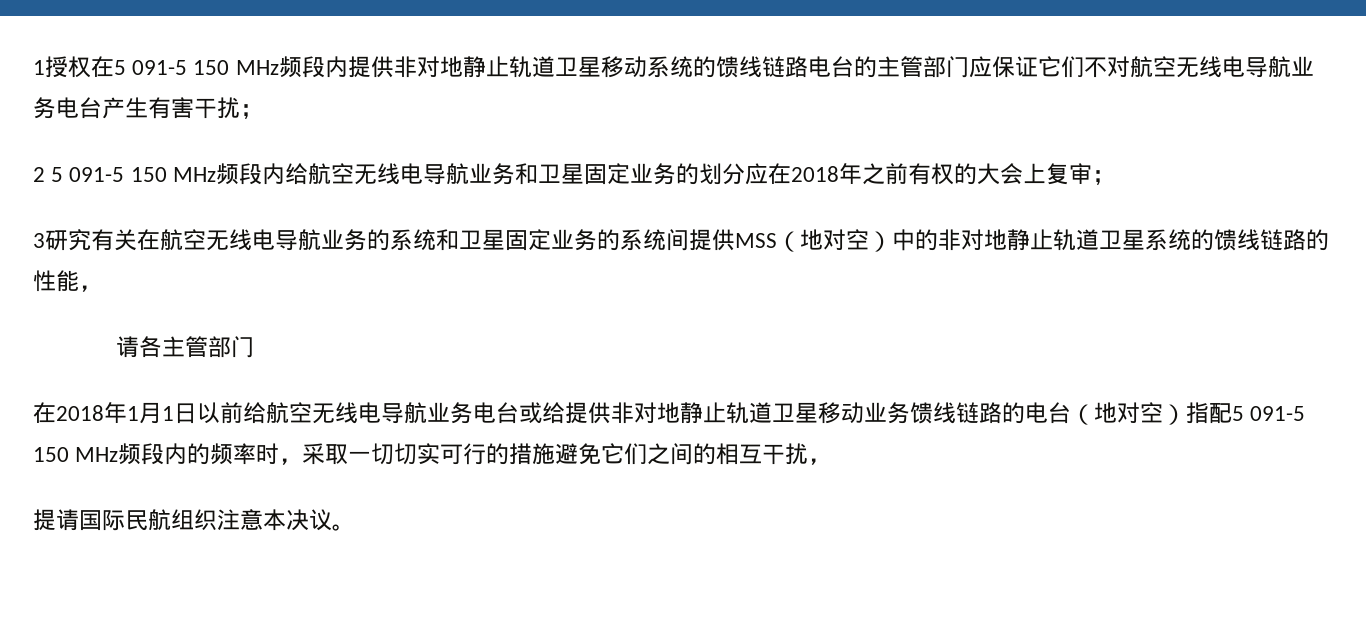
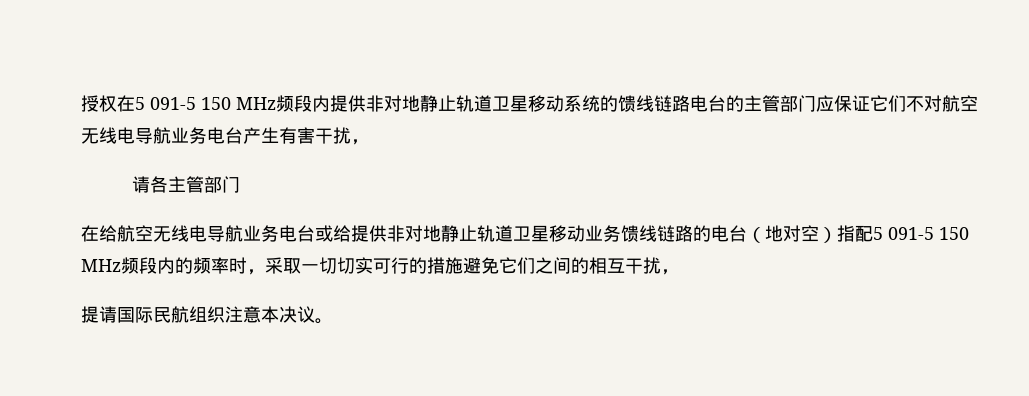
- 1授权在5 091-5 150 MHz频段内提供非对地静止轨道卫星移动系统的馈线链路电台的主管部门应保证它们不对航空无线电导航业务电台产生有害干扰；
- 2 5 091-5 150 MHz频段内给航空无线电导航业务和卫星固定业务的划分应在2018年之前有权的大会上复审；
- 3研究有关在航空无线电导航业务的系统和卫星固定业务的系统间提供MSS（地对空）中的非对地静止轨道卫星系统的馈线链路的性能，
+ 授权在5 091-5 150 MHz频段内提供非对地静止轨道卫星移动系统的馈线链路电台的主管部门应保证它们不对航空无线电导航业务电台产生有害干扰，
- 在2018年1月1日以前给航空无线电导航业务电台或给提供非对地静止轨道卫星移动业务馈线链路的电台（地对空）指配5 091-5 150 MHz频段内的频率时，采取一切切实可行的措施避免它们之间的相互干扰，
+ 在给航空无线电导航业务电台或给提供非对地静止轨道卫星移动业务馈线链路的电台（地对空）指配5 091-5 150 MHz频段内的频率时，采取一切切实可行的措施避免它们之间的相互干扰，

